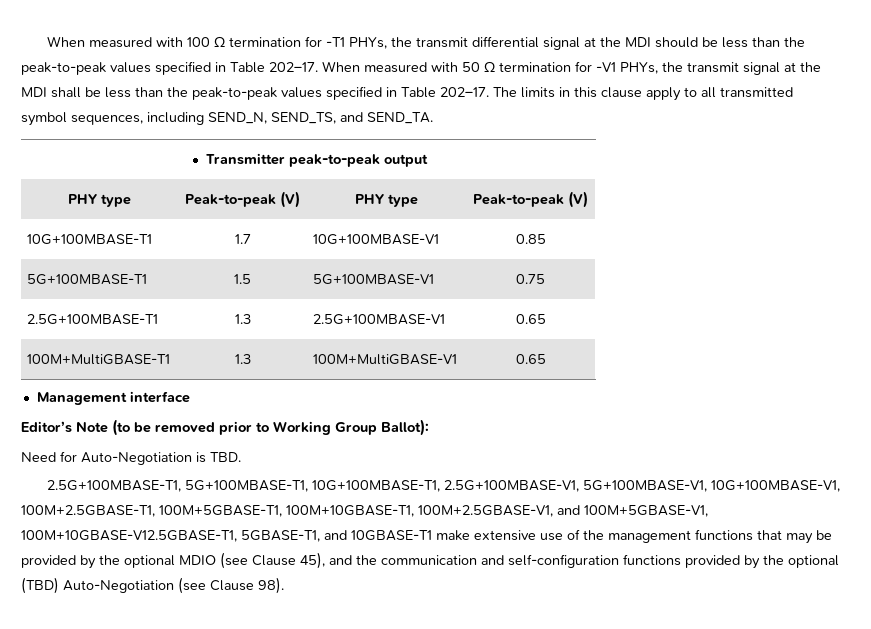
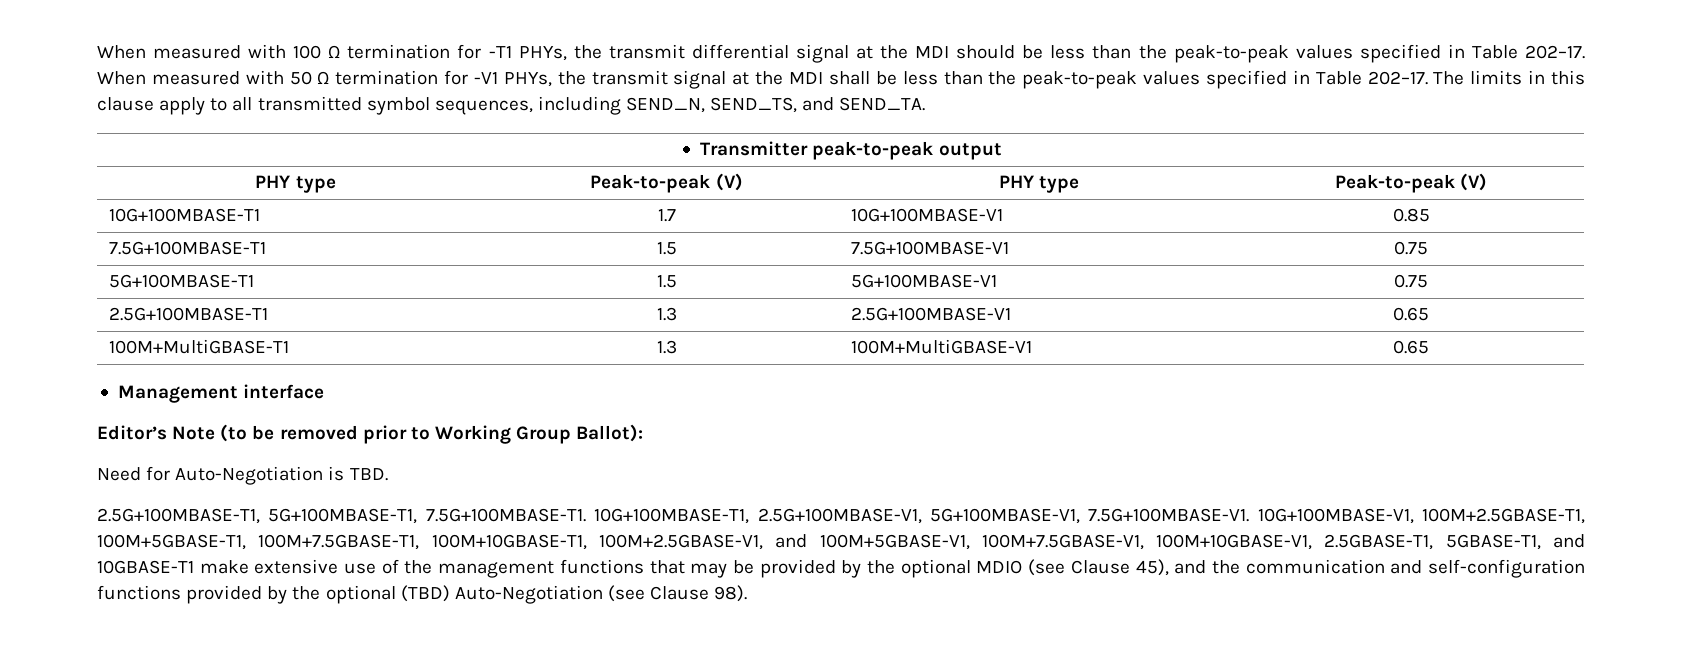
+ 7.5G+100MBASE-T1 | 1.5 | 7.5G+100MBASE-V1 | 0.75
- 2.5G+100MBASE-T1, 5G+100MBASE-T1, 10G+100MBASE-T1, 2.5G+100MBASE-V1, 5G+100MBASE-V1, 10G+100MBASE-V1, 100M+2.5GBASE-T1, 100M+5GBASE-T1, 100M+10GBASE-T1, 100M+2.5GBASE-V1, and 100M+5GBASE-V1, 100M+10GBASE-V12.5GBASE-T1, 5GBASE-T1, and 10GBASE-T1 make extensive use of the management functions that may be provided by the optional MDIO (see Clause 45), and the communication and self-configuration functions provided by the optional (TBD) Auto-Negotiation (see Clause 98).
+ 2.5G+100MBASE-T1, 5G+100MBASE-T1, 7.5G+100MBASE-T1. 10G+100MBASE-T1, 2.5G+100MBASE-V1, 5G+100MBASE-V1, 7.5G+100MBASE-V1. 10G+100MBASE-V1, 100M+2.5GBASE-T1, 100M+5GBASE-T1, 100M+7.5GBASE-T1, 100M+10GBASE-T1, 100M+2.5GBASE-V1, and 100M+5GBASE-V1, 100M+7.5GBASE-V1, 100M+10GBASE-V1, 2.5GBASE-T1, 5GBASE-T1, and 10GBASE-T1 make extensive use of the management functions that may be provided by the optional MDIO (see Clause 45), and the communication and self-configuration functions provided by the optional (TBD) Auto-Negotiation (see Clause 98).

